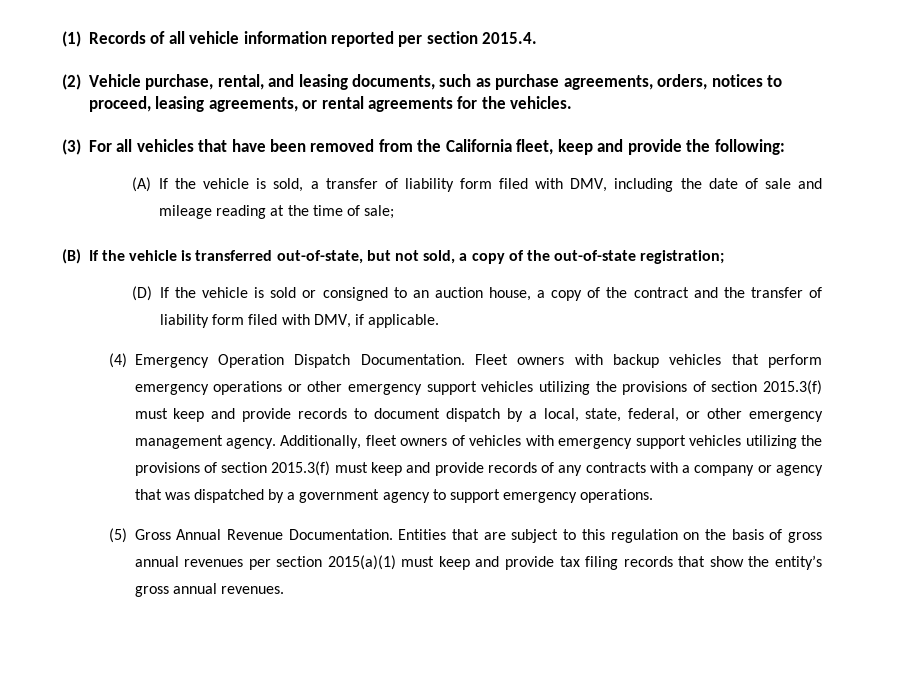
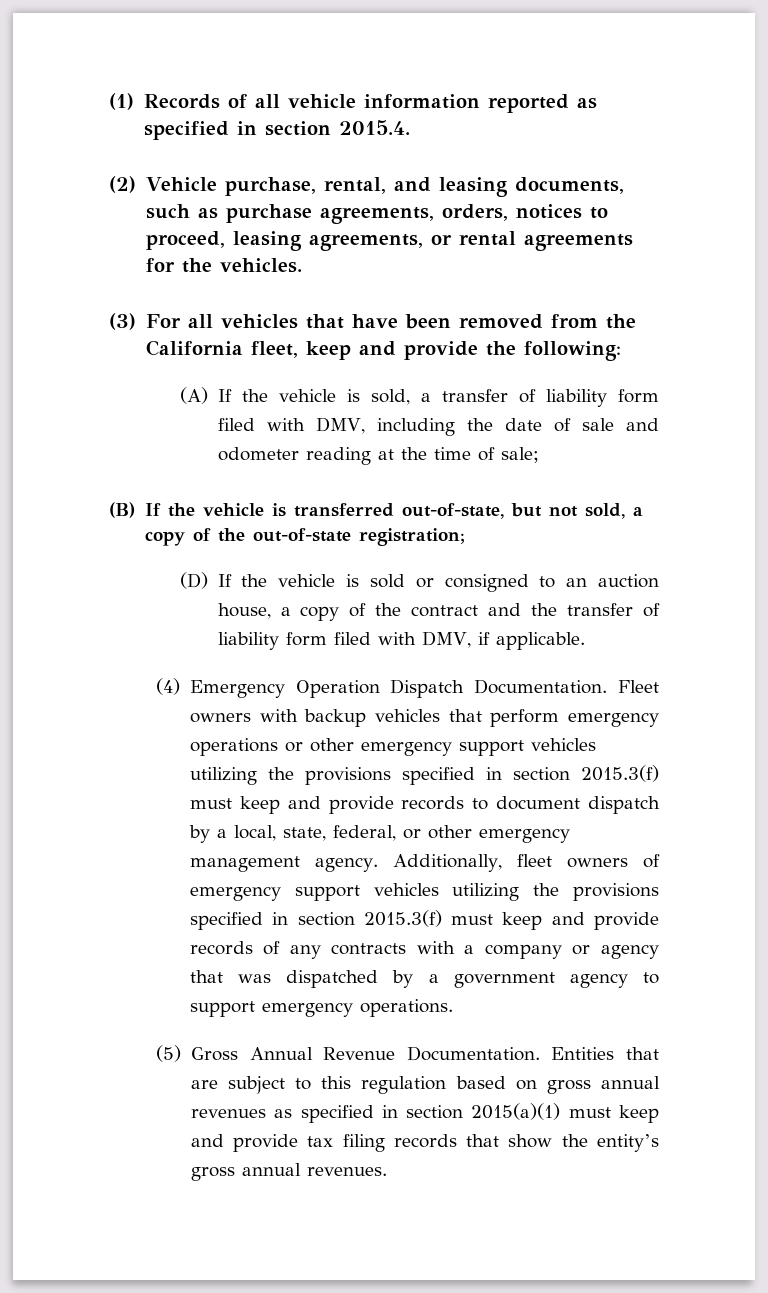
- (1) Records of all vehicle information reported per section 2015.4.
+ (1) Records of all vehicle information reported as specified in section 2015.4.
- (A) If the vehicle is sold, a transfer of liability form filed with DMV, including the date of sale and mileage reading at the time of sale;
+ (A) If the vehicle is sold, a transfer of liability form filed with DMV, including the date of sale and odometer reading at the time of sale;
- Fleet owners with backup vehicles that perform emergency operations or other emergency support vehicles utilizing the provisions of section 2015.3(f) must keep and provide records to document dispatch by a local, state, federal, or other emergency management agency.
+ Fleet owners with backup vehicles that perform emergency operations or other emergency support vehicles utilizing the provisions specified in section 2015.3(f) must keep and provide records to document dispatch by a local, state, federal, or other emergency management agency.
- Additionally, fleet owners of vehicles with emergency support vehicles utilizing the provisions of section 2015.3(f) must keep and provide records of any contracts with a company or agency that was dispatched by a government agency to support emergency operations.
+ Additionally, fleet owners of emergency support vehicles utilizing the provisions specified in section 2015.3(f) must keep and provide records of any contracts with a company or agency that was dispatched by a government agency to support emergency operations.
- Entities that are subject to this regulation on the basis of gross annual revenues per section 2015(a)(1) must keep and provide tax filing records that show the entity’s gross annual revenues.
+ Entities that are subject to this regulation based on gross annual revenues as specified in section 2015(a)(1) must keep and provide tax filing records that show the entity’s gross annual revenues.

